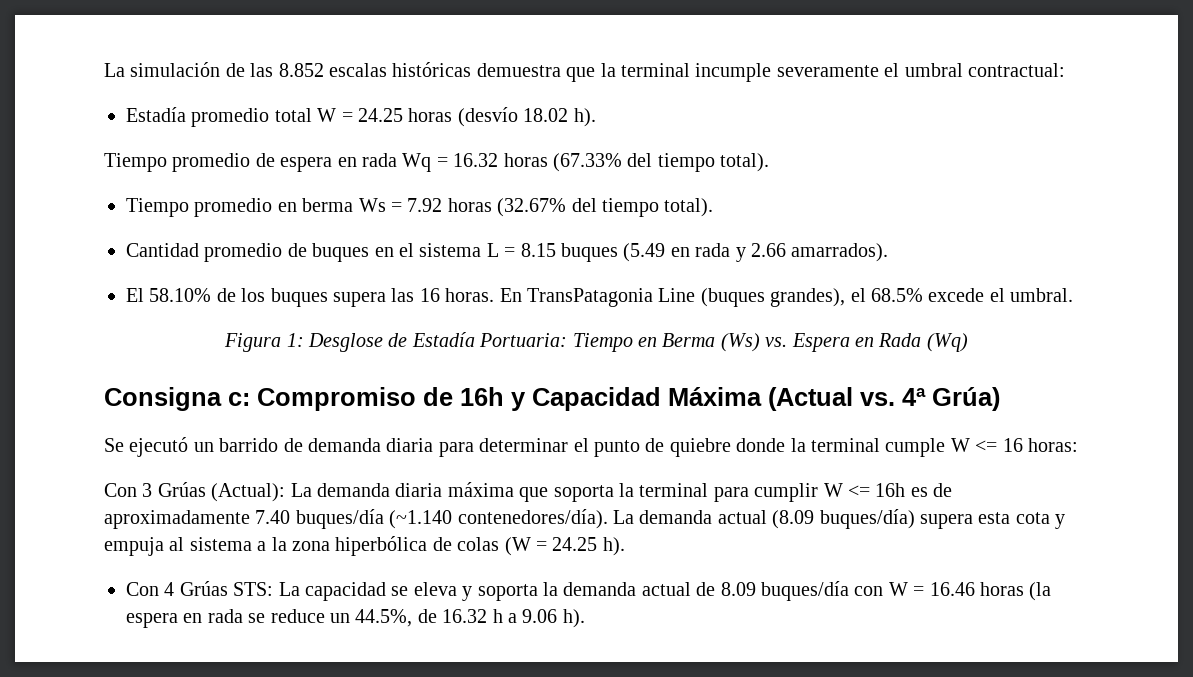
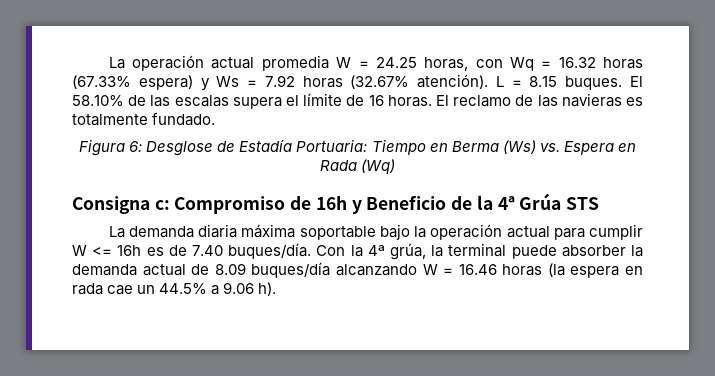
- La simulación de las 8.852 escalas históricas demuestra que la terminal incumple severamente el umbral contractual:
- Estadía promedio total W = 24.25 horas (desvío 18.02 h).
- Tiempo promedio de espera en rada Wq = 16.32 horas (67.33% del tiempo total).
- Tiempo promedio en berma Ws = 7.92 horas (32.67% del tiempo total).
- Cantidad promedio de buques en el sistema L = 8.15 buques (5.49 en rada y 2.66 amarrados).
- El 58.10% de los buques supera las 16 horas. En TransPatagonia Line (buques grandes), el 68.5% excede el umbral.
+ La operación actual promedia W = 24.25 horas, con Wq = 16.32 horas (67.33% espera) y Ws = 7.92 horas (32.67% atención). L = 8.15 buques. El 58.10% de las escalas supera el límite de 16 horas. El reclamo de las navieras es totalmente fundado.
- Figura 1: Desglose de Estadía Portuaria: Tiempo en Berma (Ws) vs. Espera en Rada (Wq)
+ Figura 6: Desglose de Estadía Portuaria: Tiempo en Berma (Ws) vs. Espera en Rada (Wq)
- Consigna c: Compromiso de 16h y Capacidad Máxima (Actual vs. 4ª Grúa)
- Se ejecutó un barrido de demanda diaria para determinar el punto de quiebre donde la terminal cumple W <= 16 horas:
- Con 3 Grúas (Actual): La demanda diaria máxima que soporta la terminal para cumplir W <= 16h es de aproximadamente 7.40 buques/día (~1.140 contenedores/día). La demanda actual (8.09 buques/día) supera esta cota y empuja al sistema a la zona hiperbólica de colas (W = 24.25 h).
- Con 4 Grúas STS: La capacidad se eleva y soporta la demanda actual de 8.09 buques/día con W = 16.46 horas (la espera en rada se reduce un 44.5%, de 16.32 h a 9.06 h).
+ Consigna c: Compromiso de 16h y Beneficio de la 4ª Grúa STS
+ La demanda diaria máxima soportable bajo la operación actual para cumplir W <= 16h es de 7.40 buques/día. Con la 4ª grúa, la terminal puede absorber la demanda actual de 8.09 buques/día alcanzando W = 16.46 horas (la espera en rada cae un 44.5% a 9.06 h).

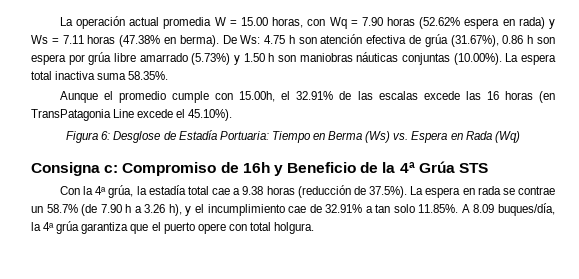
- La operación actual promedia W = 24.25 horas, con Wq = 16.32 horas (67.33% espera) y Ws = 7.92 horas (32.67% atención). L = 8.15 buques. El 58.10% de las escalas supera el límite de 16 horas. El reclamo de las navieras es totalmente fundado.
+ La operación actual promedia W = 15.00 horas, con Wq = 7.90 horas (52.62% espera en rada) y Ws = 7.11 horas (47.38% en berma). De Ws: 4.75 h son atención efectiva de grúa (31.67%), 0.86 h son espera por grúa libre amarrado (5.73%) y 1.50 h son maniobras náuticas conjuntas (10.00%). La espera total inactiva suma 58.35%.
+ Aunque el promedio cumple con 15.00h, el 32.91% de las escalas excede las 16 horas (en TransPatagonia Line excede el 45.10%).
- La demanda diaria máxima soportable bajo la operación actual para cumplir W <= 16h es de 7.40 buques/día. Con la 4ª grúa, la terminal puede absorber la demanda actual de 8.09 buques/día alcanzando W = 16.46 horas (la espera en rada cae un 44.5% a 9.06 h).
+ Con la 4ª grúa, la estadía total cae a 9.38 horas (reducción de 37.5%). La espera en rada se contrae un 58.7% (de 7.90 h a 3.26 h), y el incumplimiento cae de 32.91% a tan solo 11.85%. A 8.09 buques/día, la 4ª grúa garantiza que el puerto opere con total holgura.

